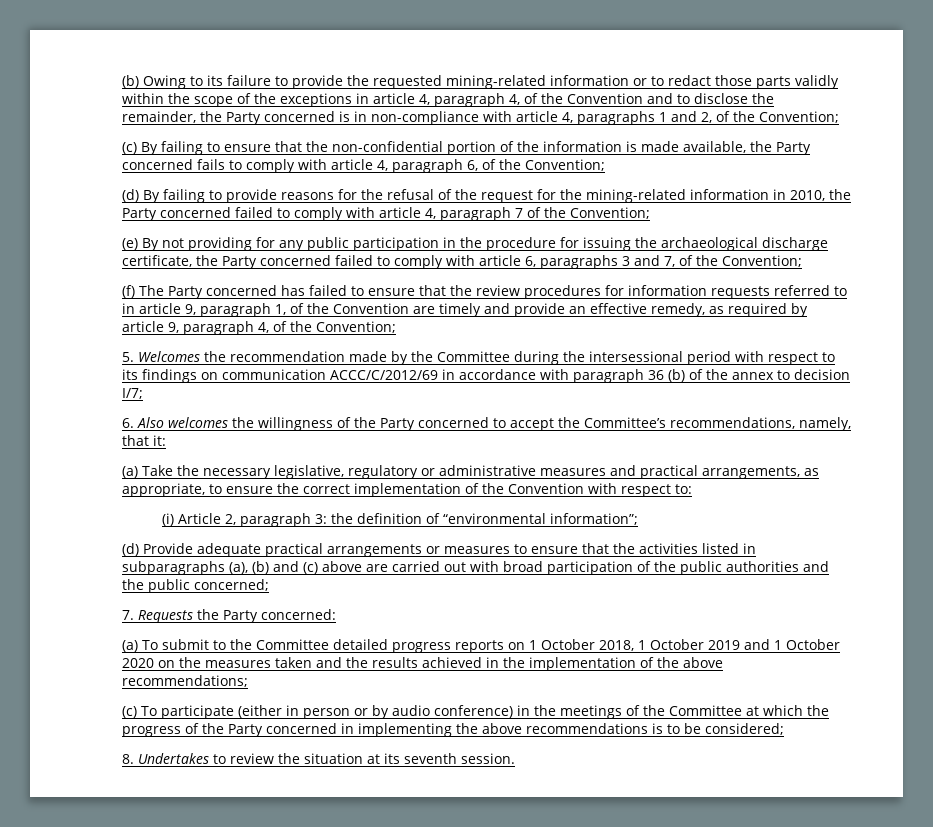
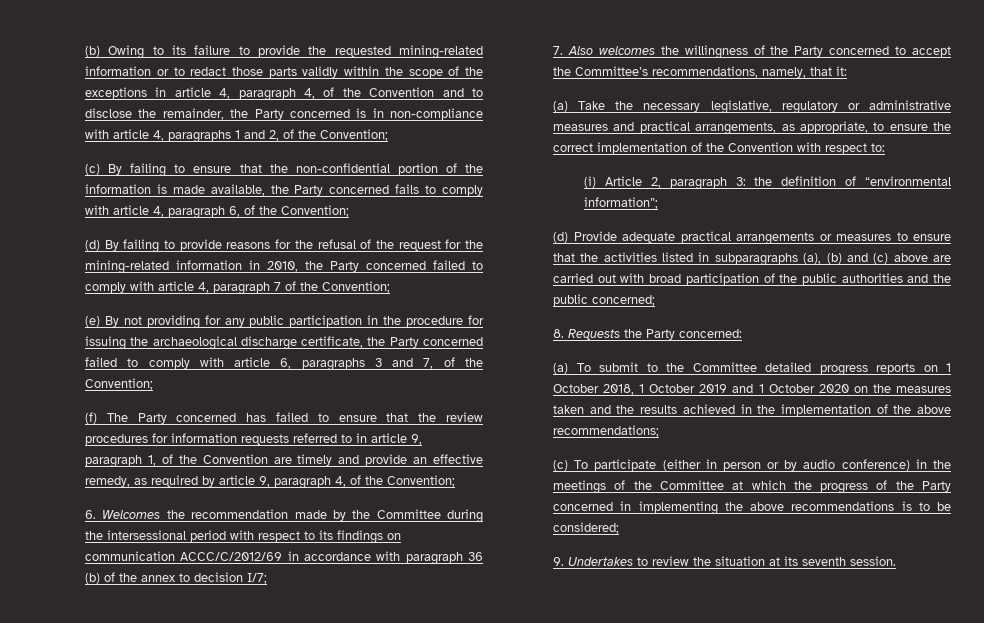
- 5. Welcomes the recommendation made by the Committee during the intersessional period with respect to its findings on communication ACCC/C/2012/69 in accordance with paragraph 36 (b) of the annex to decision I/7;
+ 6. Welcomes the recommendation made by the Committee during the intersessional period with respect to its findings on communication ACCC/C/2012/69 in accordance with paragraph 36 (b) of the annex to decision I/7;
- 6. Also welcomes the willingness of the Party concerned to accept the Committee’s recommendations, namely, that it:
+ 7. Also welcomes the willingness of the Party concerned to accept the Committee’s recommendations, namely, that it:
- 7. Requests the Party concerned:
+ 8. Requests the Party concerned:
- 8. Undertakes to review the situation at its seventh session.
+ 9. Undertakes to review the situation at its seventh session.

